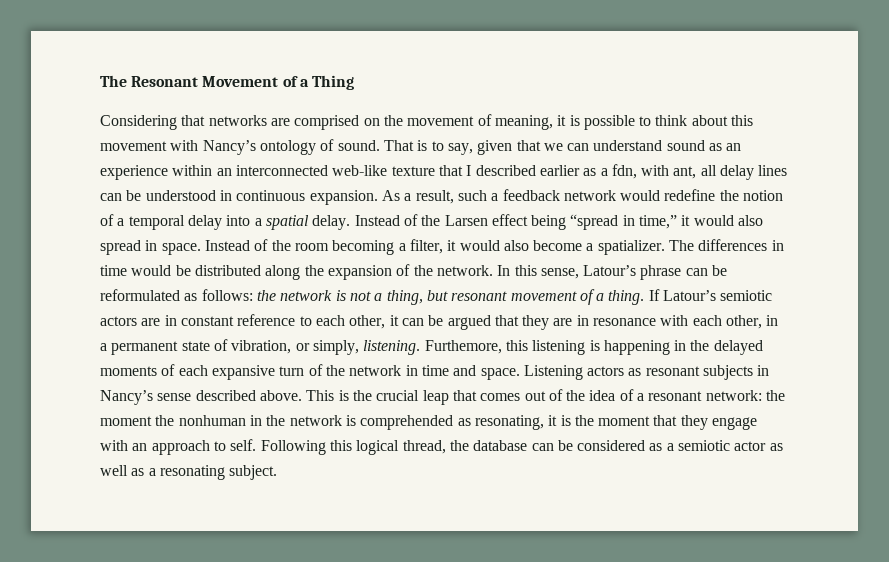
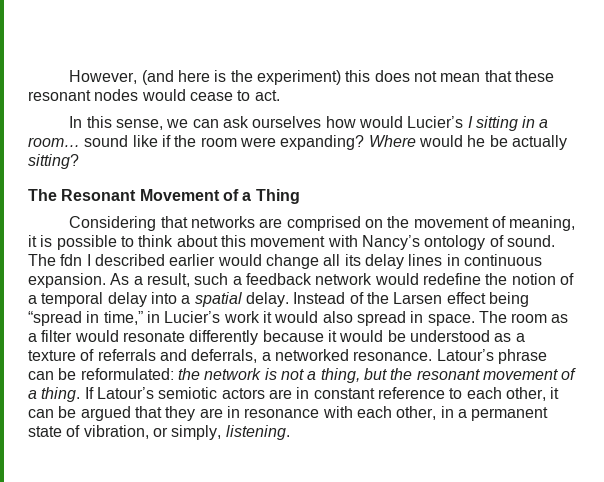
+ However, (and here is the experiment) this does not mean that these resonant nodes would cease to act.
+ In this sense, we can ask ourselves how would Lucier’s I sitting in a room… sound like if the room were expanding? Where would he be actually sitting?
- That is to say, given that we can understand sound as an experience within an interconnected web-like texture that I described earlier as a fdn, with ant, all delay lines can be understood in continuous expansion.
+ The fdn I described earlier would change all its delay lines in continuous expansion.
- Instead of the Larsen effect being “spread in time,” it would also spread in space.
+ Instead of the Larsen effect being “spread in time,” in Lucier’s work it would also spread in space.
- Instead of the room becoming a filter, it would also become a spatializer. The differences in time would be distributed along the expansion of the network. In this sense, Latour’s phrase can be reformulated as follows: the network is not a thing, but resonant movement of a thing.
+ The room as a filter would resonate differently because it would be understood as a texture of referrals and deferrals, a networked resonance. Latour’s phrase can be reformulated: the network is not a thing, but the resonant movement of a thing.
- Furthemore, this listening is happening in the delayed moments of each expansive turn of the network in time and space. Listening actors as resonant subjects in Nancy’s sense described above. This is the crucial leap that comes out of the idea of a resonant network: the moment the nonhuman in the network is comprehended as resonating, it is the moment that they engage with an approach to self. Following this logical thread, the database can be considered as a semiotic actor as well as a resonating subject.

